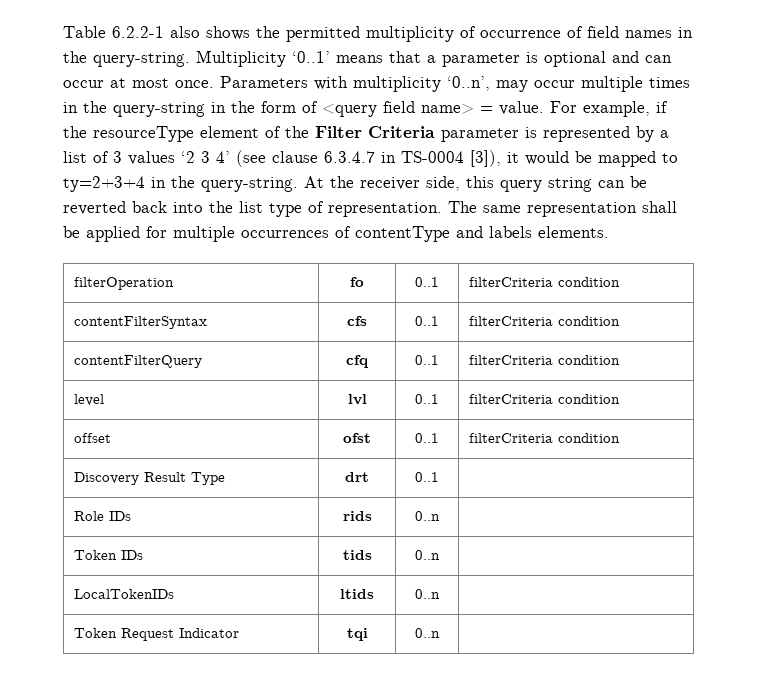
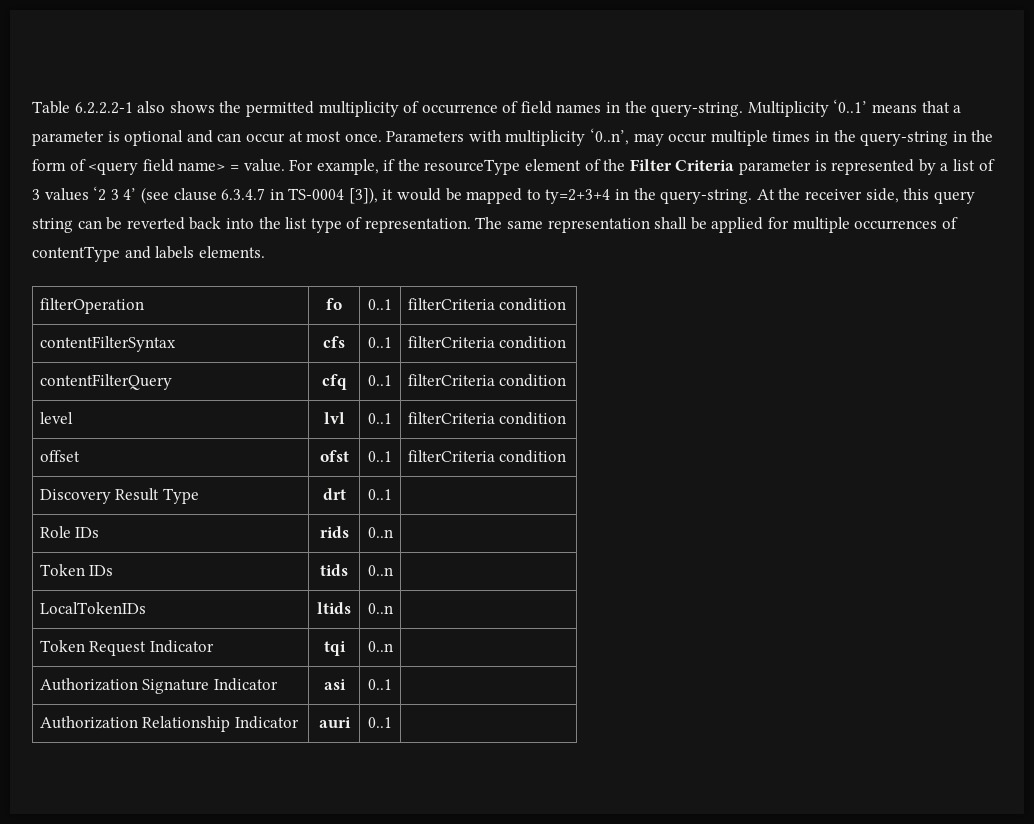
- Table 6.2.2-1 also shows the permitted multiplicity of occurrence of field names in the query-string.
+ Table 6.2.2.2-1 also shows the permitted multiplicity of occurrence of field names in the query-string.
+ Authorization Signature Indicator | asi | 0..1 |
+ Authorization Relationship Indicator | auri | 0..1 |

